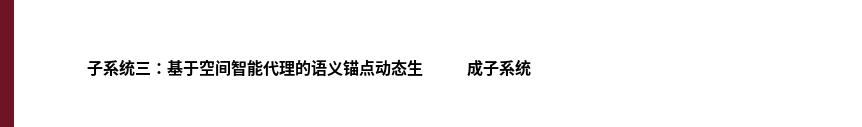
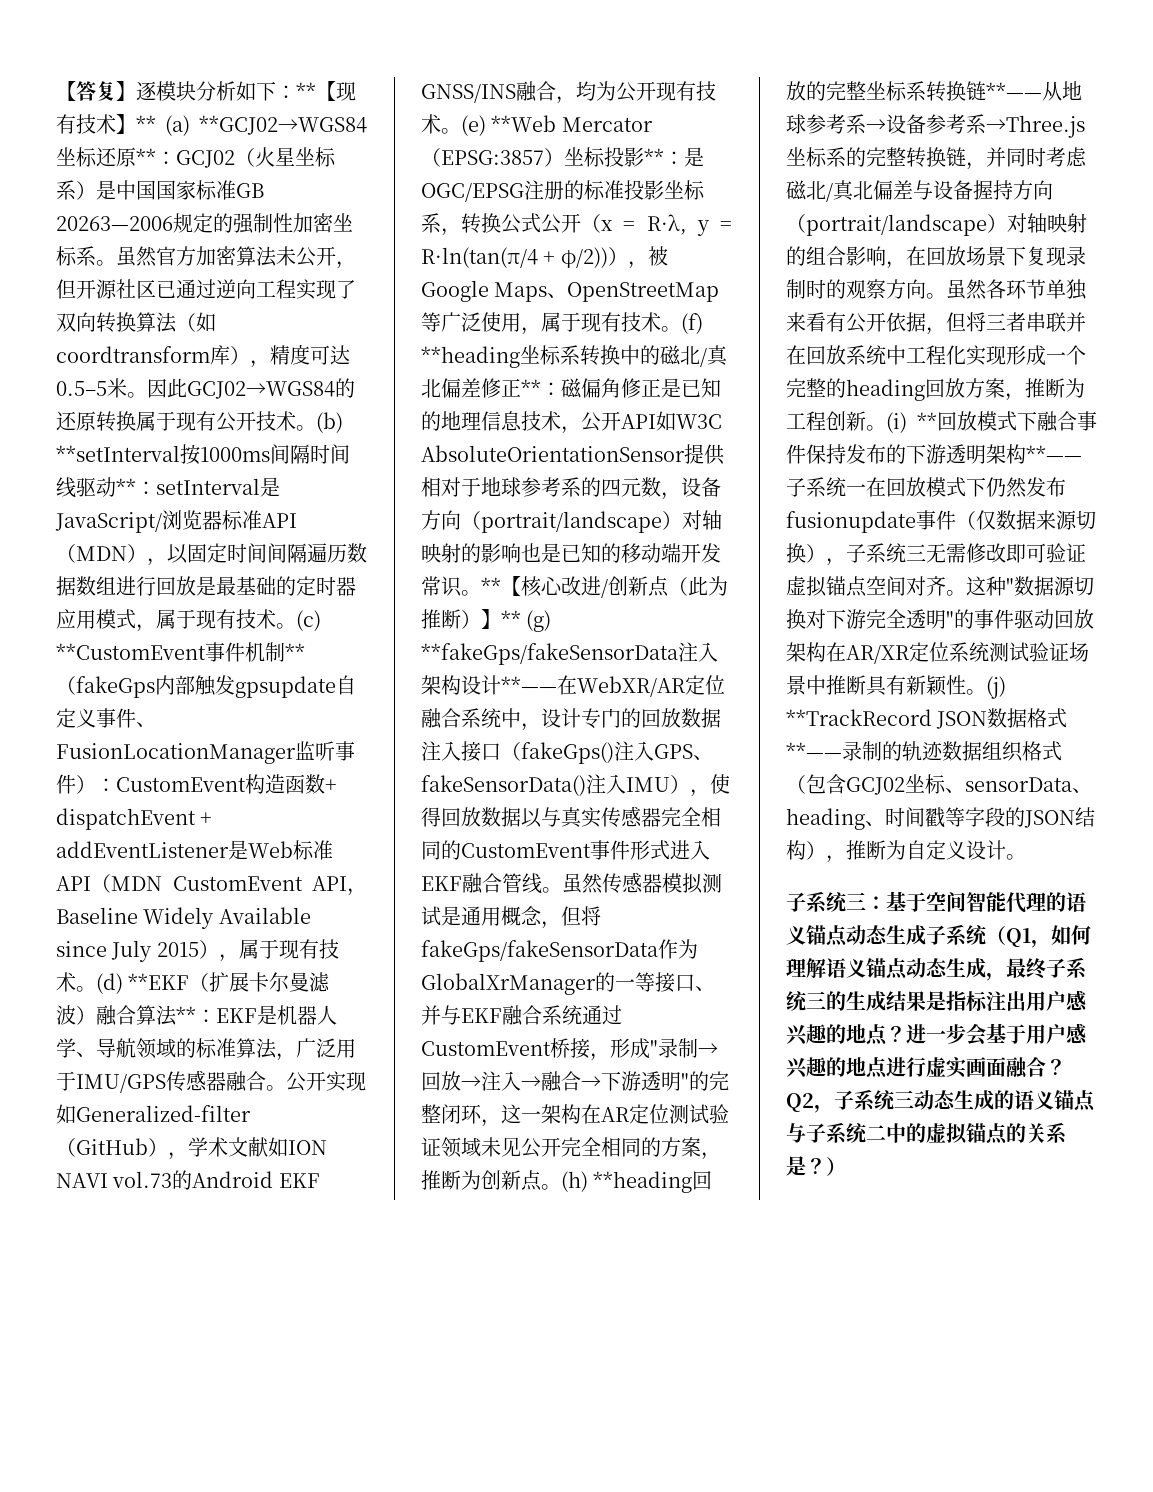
+ 【答复】逐模块分析如下：**【现有技术】** (a) **GCJ02→WGS84坐标还原**：GCJ02（火星坐标系）是中国国家标准GB 20263—2006规定的强制性加密坐标系。虽然官方加密算法未公开，但开源社区已通过逆向工程实现了双向转换算法（如coordtransform库），精度可达0.5–5米。因此GCJ02→WGS84的还原转换属于现有公开技术。(b) **setInterval按1000ms间隔时间线驱动**：setInterval是JavaScript/浏览器标准API（MDN），以固定时间间隔遍历数据数组进行回放是最基础的定时器应用模式，属于现有技术。(c) **CustomEvent事件机制**（fakeGps内部触发gpsupdate自定义事件、FusionLocationManager监听事件）：CustomEvent构造函数+ dispatchEvent + addEventListener是Web标准API（MDN CustomEvent API，Baseline Widely Available since July 2015），属于现有技术。(d) **EKF（扩展卡尔曼滤波）融合算法**：EKF是机器人学、导航领域的标准算法，广泛用于IMU/GPS传感器融合。公开实现如Generalized-filter（GitHub），学术文献如ION NAVI vol.73的Android EKF GNSS/INS融合，均为公开现有技术。(e) **Web Mercator（EPSG:3857）坐标投影**：是OGC/EPSG注册的标准投影坐标系，转换公式公开（x = R·λ, y = R·ln(tan(π/4 + φ/2))），被Google Maps、OpenStreetMap等广泛使用，属于现有技术。(f) **heading坐标系转换中的磁北/真北偏差修正**：磁偏角修正是已知的地理信息技术，公开API如W3C AbsoluteOrientationSensor提供相对于地球参考系的四元数，设备方向（portrait/landscape）对轴映射的影响也是已知的移动端开发常识。**【核心改进/创新点（此为推断）】** (g) **fakeGps/fakeSensorData注入架构设计**——在WebXR/AR定位融合系统中，设计专门的回放数据注入接口（fakeGps()注入GPS、fakeSensorData()注入IMU），使得回放数据以与真实传感器完全相同的CustomEvent事件形式进入EKF融合管线。虽然传感器模拟测试是通用概念，但将fakeGps/fakeSensorData作为GlobalXrManager的一等接口、并与EKF融合系统通过CustomEvent桥接，形成"录制→回放→注入→融合→下游透明"的完整闭环，这一架构在AR定位测试验证领域未见公开完全相同的方案，推断为创新点。(h) **heading回放的完整坐标系转换链**——从地球参考系→设备参考系→Three.js坐标系的完整转换链，并同时考虑磁北/真北偏差与设备握持方向（portrait/landscape）对轴映射的组合影响，在回放场景下复现录制时的观察方向。虽然各环节单独来看有公开依据，但将三者串联并在回放系统中工程化实现形成一个完整的heading回放方案，推断为工程创新。(i) **回放模式下融合事件保持发布的下游透明架构**——子系统一在回放模式下仍然发布fusionupdate事件（仅数据来源切换），子系统三无需修改即可验证虚拟锚点空间对齐。这种"数据源切换对下游完全透明"的事件驱动回放架构在AR/XR定位系统测试验证场景中推断具有新颖性。(j) **TrackRecord JSON数据格式**——录制的轨迹数据组织格式（包含GCJ02坐标、sensorData、heading、时间戳等字段的JSON结构），推断为自定义设计。
- 子系统三：基于空间智能代理的语义锚点动态生成子系统
+ 子系统三：基于空间智能代理的语义锚点动态生成子系统（Q1，如何理解语义锚点动态生成，最终子系统三的生成结果是指标注出用户感兴趣的地点？进一步会基于用户感兴趣的地点进行虚实画面融合？Q2，子系统三动态生成的语义锚点与子系统二中的虚拟锚点的关系是？）

